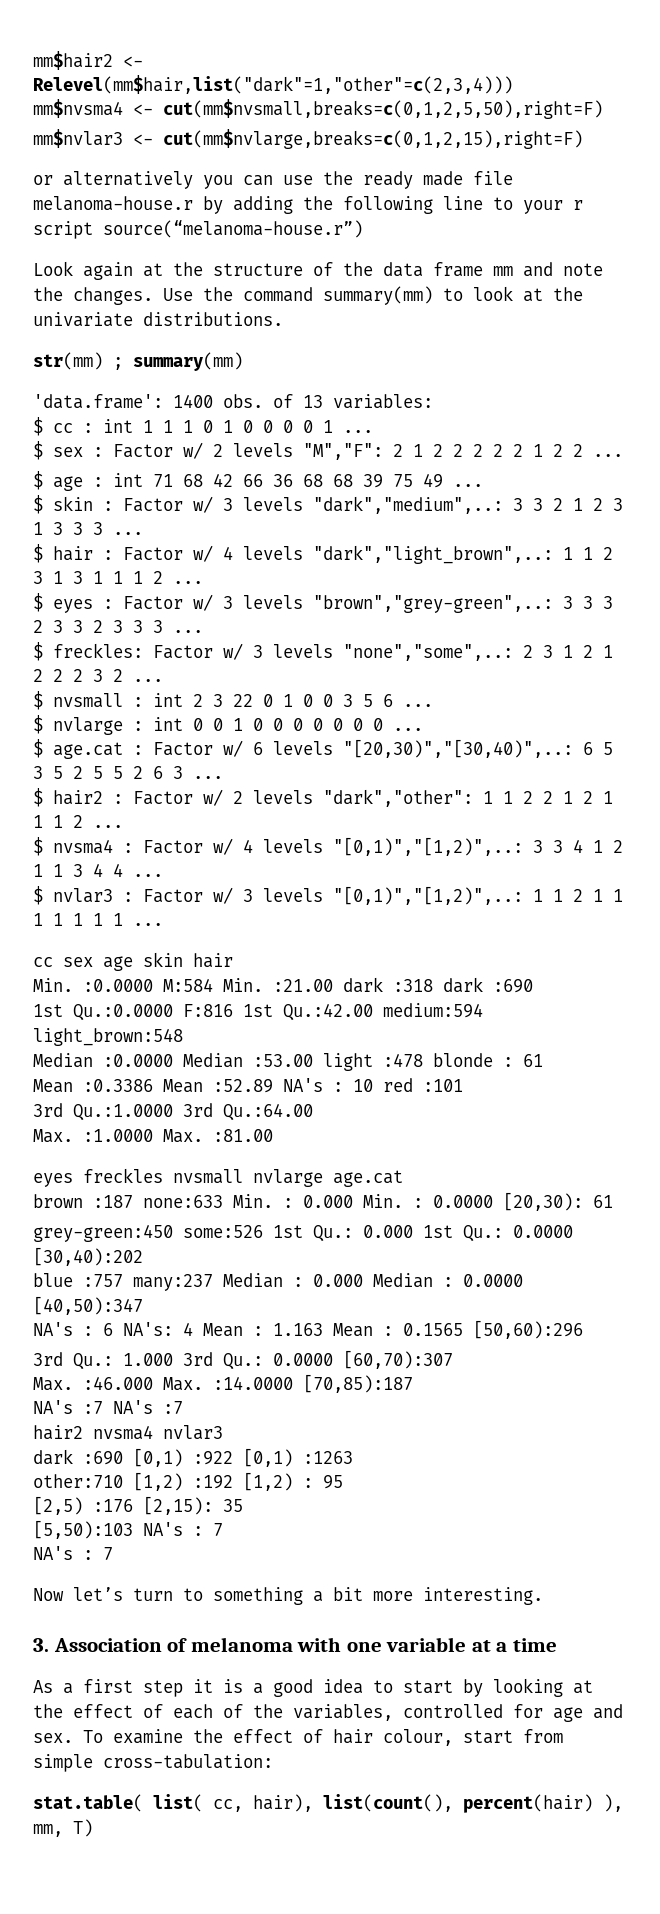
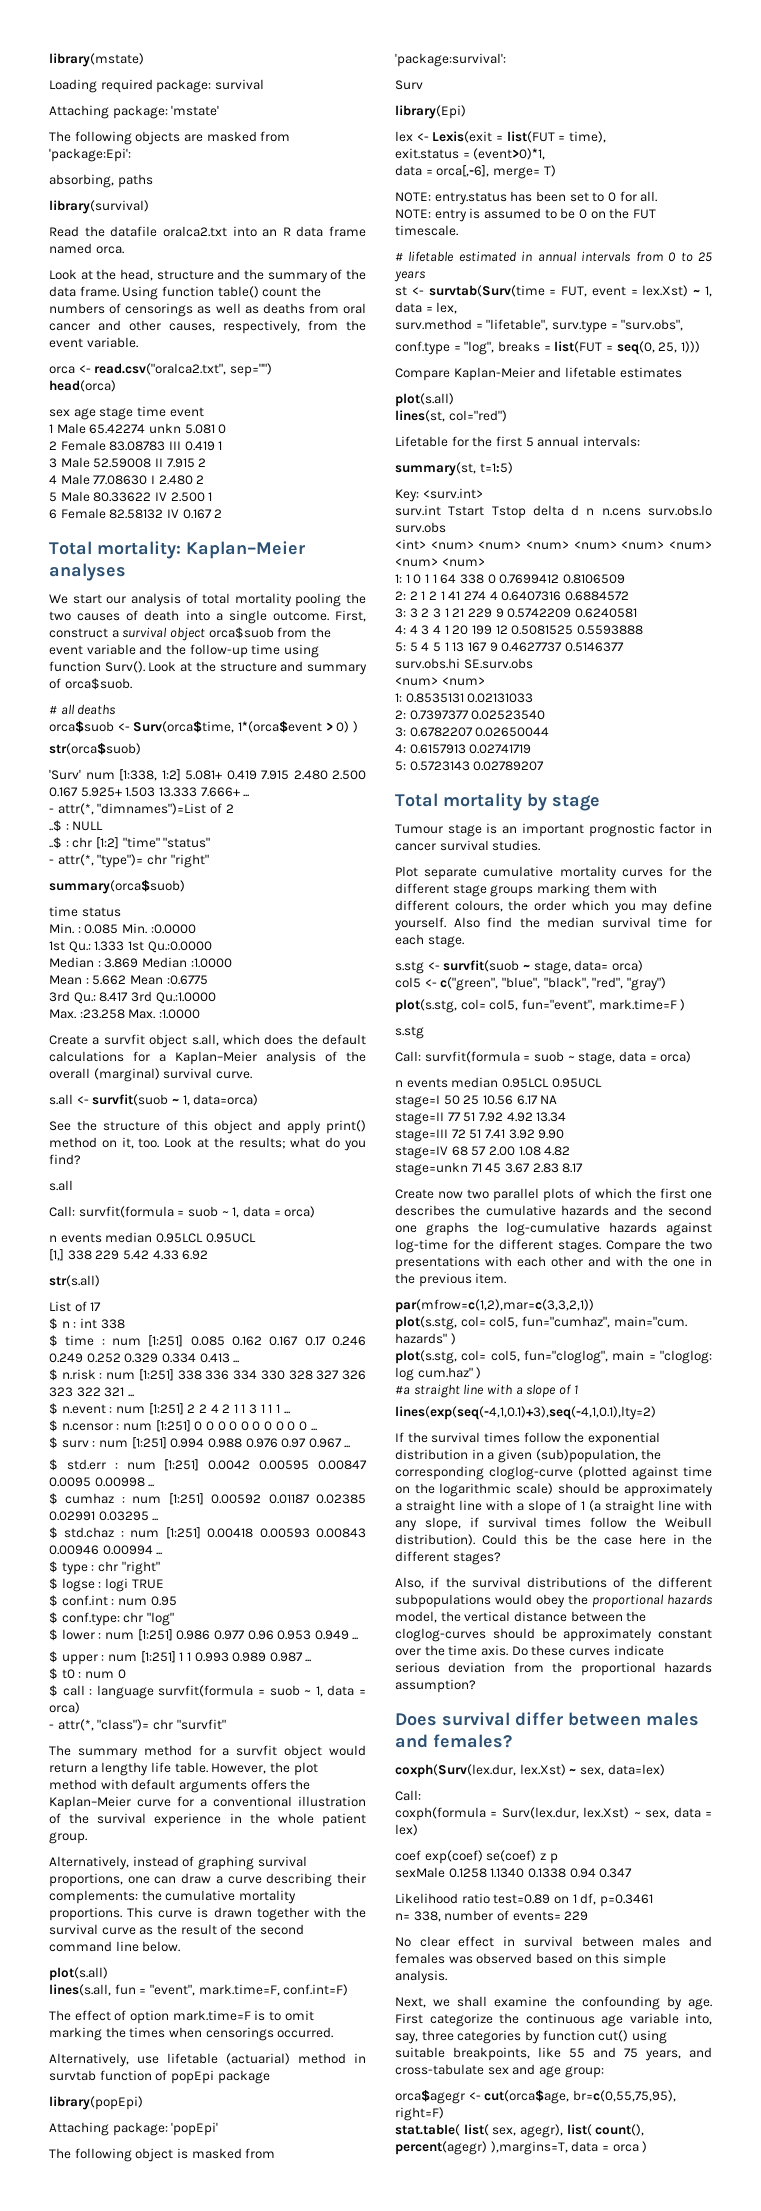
- mm$hair2 <- Relevel(mm$hair,list("dark"=1,"other"=c(2,3,4)))
- mm$nvsma4 <- cut(mm$nvsmall,breaks=c(0,1,2,5,50),right=F)
- mm$nvlar3 <- cut(mm$nvlarge,breaks=c(0,1,2,15),right=F)
- or alternatively you can use the ready made file melanoma-house.r by adding the following line to your r script source(“melanoma-house.r”)
- Look again at the structure of the data frame mm and note the changes. Use the command summary(mm) to look at the univariate distributions.
- str(mm) ; summary(mm)
- 'data.frame': 1400 obs. of 13 variables:
- $ cc : int 1 1 1 0 1 0 0 0 0 1 ...
- $ sex : Factor w/ 2 levels "M","F": 2 1 2 2 2 2 2 1 2 2 ...
- $ age : int 71 68 42 66 36 68 68 39 75 49 ...
- $ skin : Factor w/ 3 levels "dark","medium",..: 3 3 2 1 2 3 1 3 3 3 ...
- $ hair : Factor w/ 4 levels "dark","light_brown",..: 1 1 2 3 1 3 1 1 1 2 ...
- $ eyes : Factor w/ 3 levels "brown","grey-green",..: 3 3 3 2 3 3 2 3 3 3 ...
- $ freckles: Factor w/ 3 levels "none","some",..: 2 3 1 2 1 2 2 2 3 2 ...
- $ nvsmall : int 2 3 22 0 1 0 0 3 5 6 ...
- $ nvlarge : int 0 0 1 0 0 0 0 0 0 0 ...
+ library(mstate)
+ Loading required package: survival
+ Attaching package: 'mstate'
+ The following objects are masked from 'package:Epi':
+ absorbing, paths
+ library(survival)
+ Read the datafile oralca2.txt into an R data frame named orca.
+ Look at the head, structure and the summary of the data frame. Using function table() count the numbers of censorings as well as deaths from oral cancer and other causes, respectively, from the event variable.
+ orca <- read.csv("oralca2.txt", sep="")
+ head(orca)
+ sex age stage time event
+ 1 Male 65.42274 unkn 5.081 0
+ 2 Female 83.08783 III 0.419 1
+ 3 Male 52.59008 II 7.915 2
+ 4 Male 77.08630 I 2.480 2
+ 5 Male 80.33622 IV 2.500 1
+ 6 Female 82.58132 IV 0.167 2
+ Total mortality: Kaplan–Meier analyses
+ We start our analysis of total mortality pooling the two causes of death into a single outcome. First, construct a survival object orca$suob from the event variable and the follow-up time using function Surv(). Look at the structure and summary of orca$suob.
+ # all deaths
+ orca$suob <- Surv(orca$time, 1*(orca$event > 0) )
+ str(orca$suob)
+ 'Surv' num [1:338, 1:2] 5.081+ 0.419 7.915 2.480 2.500 0.167 5.925+ 1.503 13.333 7.666+ ...
+ - attr(*, "dimnames")=List of 2
+ ..$ : NULL
+ ..$ : chr [1:2] "time" "status"
+ - attr(*, "type")= chr "right"
+ summary(orca$suob)
+ time status
+ Min. : 0.085 Min. :0.0000
+ 1st Qu.: 1.333 1st Qu.:0.0000
+ Median : 3.869 Median :1.0000
+ Mean : 5.662 Mean :0.6775
+ 3rd Qu.: 8.417 3rd Qu.:1.0000
+ Max. :23.258 Max. :1.0000
+ Create a survfit object s.all, which does the default calculations for a Kaplan–Meier analysis of the overall (marginal) survival curve.
+ s.all <- survfit(suob ~ 1, data=orca)
+ See the structure of this object and apply print() method on it, too. Look at the results; what do you find?
+ s.all
+ Call: survfit(formula = suob ~ 1, data = orca)
+ n events median 0.95LCL 0.95UCL
+ [1,] 338 229 5.42 4.33 6.92
+ str(s.all)
+ List of 17
+ $ n : int 338
+ $ time : num [1:251] 0.085 0.162 0.167 0.17 0.246 0.249 0.252 0.329 0.334 0.413 ...
+ $ n.risk : num [1:251] 338 336 334 330 328 327 326 323 322 321 ...
+ $ n.event : num [1:251] 2 2 4 2 1 1 3 1 1 1 ...
+ $ n.censor : num [1:251] 0 0 0 0 0 0 0 0 0 0 ...
- $ age.cat : Factor w/ 6 levels "[20,30)","[30,40)",..: 6 5 3 5 2 5 5 2 6 3 ...
- $ hair2 : Factor w/ 2 levels "dark","other": 1 1 2 2 1 2 1 1 1 2 ...
- $ nvsma4 : Factor w/ 4 levels "[0,1)","[1,2)",..: 3 3 4 1 2 1 1 3 4 4 ...
- $ nvlar3 : Factor w/ 3 levels "[0,1)","[1,2)",..: 1 1 2 1 1 1 1 1 1 1 ...
- cc sex age skin hair
- Min. :0.0000 M:584 Min. :21.00 dark :318 dark :690
- 1st Qu.:0.0000 F:816 1st Qu.:42.00 medium:594 light_brown:548
- Median :0.0000 Median :53.00 light :478 blonde : 61
- Mean :0.3386 Mean :52.89 NA's : 10 red :101
- 3rd Qu.:1.0000 3rd Qu.:64.00
- Max. :1.0000 Max. :81.00
- eyes freckles nvsmall nvlarge age.cat
- brown :187 none:633 Min. : 0.000 Min. : 0.0000 [20,30): 61
- grey-green:450 some:526 1st Qu.: 0.000 1st Qu.: 0.0000 [30,40):202
- blue :757 many:237 Median : 0.000 Median : 0.0000 [40,50):347
- NA's : 6 NA's: 4 Mean : 1.163 Mean : 0.1565 [50,60):296
- 3rd Qu.: 1.000 3rd Qu.: 0.0000 [60,70):307
- Max. :46.000 Max. :14.0000 [70,85):187
- NA's :7 NA's :7
- hair2 nvsma4 nvlar3
- dark :690 [0,1) :922 [0,1) :1263
- other:710 [1,2) :192 [1,2) : 95
- [2,5) :176 [2,15): 35
- [5,50):103 NA's : 7
- NA's : 7
- Now let’s turn to something a bit more interesting.
- 3. Association of melanoma with one variable at a time
- As a first step it is a good idea to start by looking at the effect of each of the variables, controlled for age and sex. To examine the effect of hair colour, start from simple cross-tabulation:
- stat.table( list( cc, hair), list(count(), percent(hair) ), mm, T)
+ $ surv : num [1:251] 0.994 0.988 0.976 0.97 0.967 ...
+ $ std.err : num [1:251] 0.0042 0.00595 0.00847 0.0095 0.00998 ...
+ $ cumhaz : num [1:251] 0.00592 0.01187 0.02385 0.02991 0.03295 ...
+ $ std.chaz : num [1:251] 0.00418 0.00593 0.00843 0.00946 0.00994 ...
+ $ type : chr "right"
+ $ logse : logi TRUE
+ $ conf.int : num 0.95
+ $ conf.type: chr "log"
+ $ lower : num [1:251] 0.986 0.977 0.96 0.953 0.949 ...
+ $ upper : num [1:251] 1 1 0.993 0.989 0.987 ...
+ $ t0 : num 0
+ $ call : language survfit(formula = suob ~ 1, data = orca)
+ - attr(*, "class")= chr "survfit"
+ The summary method for a survfit object would return a lengthy life table. However, the plot method with default arguments offers the Kaplan–Meier curve for a conventional illustration of the survival experience in the whole patient group.
+ Alternatively, instead of graphing survival proportions, one can draw a curve describing their complements: the cumulative mortality proportions. This curve is drawn together with the survival curve as the result of the second command line below.
+ plot(s.all)
+ lines(s.all, fun = "event", mark.time=F, conf.int=F)
+ The effect of option mark.time=F is to omit marking the times when censorings occurred.
+ Alternatively, use lifetable (actuarial) method in survtab function of popEpi package
+ library(popEpi)
+ Attaching package: 'popEpi'
+ The following object is masked from 'package:survival':
+ Surv
+ library(Epi)
+ lex <- Lexis(exit = list(FUT = time),
+ exit.status = (event>0)*1,
+ data = orca[,-6], merge= T)
+ NOTE: entry.status has been set to 0 for all.
+ NOTE: entry is assumed to be 0 on the FUT timescale.
+ # lifetable estimated in annual intervals from 0 to 25 years
+ st <- survtab(Surv(time = FUT, event = lex.Xst) ~ 1, data = lex,
+ surv.method = "lifetable", surv.type = "surv.obs",
+ conf.type = "log", breaks = list(FUT = seq(0, 25, 1)))
+ Compare Kaplan-Meier and lifetable estimates
+ plot(s.all)
+ lines(st, col="red")
+ Lifetable for the first 5 annual intervals:
+ summary(st, t=1:5)
+ Key: <surv.int>
+ surv.int Tstart Tstop delta d n n.cens surv.obs.lo surv.obs
+ <int> <num> <num> <num> <num> <num> <num> <num> <num>
+ 1: 1 0 1 1 64 338 0 0.7699412 0.8106509
+ 2: 2 1 2 1 41 274 4 0.6407316 0.6884572
+ 3: 3 2 3 1 21 229 9 0.5742209 0.6240581
+ 4: 4 3 4 1 20 199 12 0.5081525 0.5593888
+ 5: 5 4 5 1 13 167 9 0.4627737 0.5146377
+ surv.obs.hi SE.surv.obs
+ <num> <num>
+ 1: 0.8535131 0.02131033
+ 2: 0.7397377 0.02523540
+ 3: 0.6782207 0.02650044
+ 4: 0.6157913 0.02741719
+ 5: 0.5723143 0.02789207
+ Total mortality by stage
+ Tumour stage is an important prognostic factor in cancer survival studies.
+ Plot separate cumulative mortality curves for the different stage groups marking them with different colours, the order which you may define yourself. Also find the median survival time for each stage.
+ s.stg <- survfit(suob ~ stage, data= orca)
+ col5 <- c("green", "blue", "black", "red", "gray")
+ plot(s.stg, col= col5, fun="event", mark.time=F )
+ s.stg
+ Call: survfit(formula = suob ~ stage, data = orca)
+ n events median 0.95LCL 0.95UCL
+ stage=I 50 25 10.56 6.17 NA
+ stage=II 77 51 7.92 4.92 13.34
+ stage=III 72 51 7.41 3.92 9.90
+ stage=IV 68 57 2.00 1.08 4.82
+ stage=unkn 71 45 3.67 2.83 8.17
+ Create now two parallel plots of which the first one describes the cumulative hazards and the second one graphs the log-cumulative hazards against log-time for the different stages. Compare the two presentations with each other and with the one in the previous item.
+ par(mfrow=c(1,2),mar=c(3,3,2,1))
+ plot(s.stg, col= col5, fun="cumhaz", main="cum. hazards" )
+ plot(s.stg, col= col5, fun="cloglog", main = "cloglog: log cum.haz" )
+ #a straight line with a slope of 1
+ lines(exp(seq(-4,1,0.1)+3),seq(-4,1,0.1),lty=2)
+ If the survival times follow the exponential distribution in a given (sub)population, the corresponding cloglog-curve (plotted against time on the logarithmic scale) should be approximately a straight line with a slope of 1 (a straight line with any slope, if survival times follow the Weibull distribution). Could this be the case here in the different stages?
+ Also, if the survival distributions of the different subpopulations would obey the proportional hazards model, the vertical distance between the cloglog-curves should be approximately constant over the time axis. Do these curves indicate serious deviation from the proportional hazards assumption?
+ Does survival differ between males and females?
+ coxph(Surv(lex.dur, lex.Xst) ~ sex, data=lex)
+ Call:
+ coxph(formula = Surv(lex.dur, lex.Xst) ~ sex, data = lex)
+ coef exp(coef) se(coef) z p
+ sexMale 0.1258 1.1340 0.1338 0.94 0.347
+ Likelihood ratio test=0.89 on 1 df, p=0.3461
+ n= 338, number of events= 229
+ No clear effect in survival between males and females was observed based on this simple analysis.
+ Next, we shall examine the confounding by age. First categorize the continuous age variable into, say, three categories by function cut() using suitable breakpoints, like 55 and 75 years, and cross-tabulate sex and age group:
+ orca$agegr <- cut(orca$age, br=c(0,55,75,95), right=F)
+ stat.table( list( sex, agegr), list( count(), percent(agegr) ),margins=T, data = orca )

